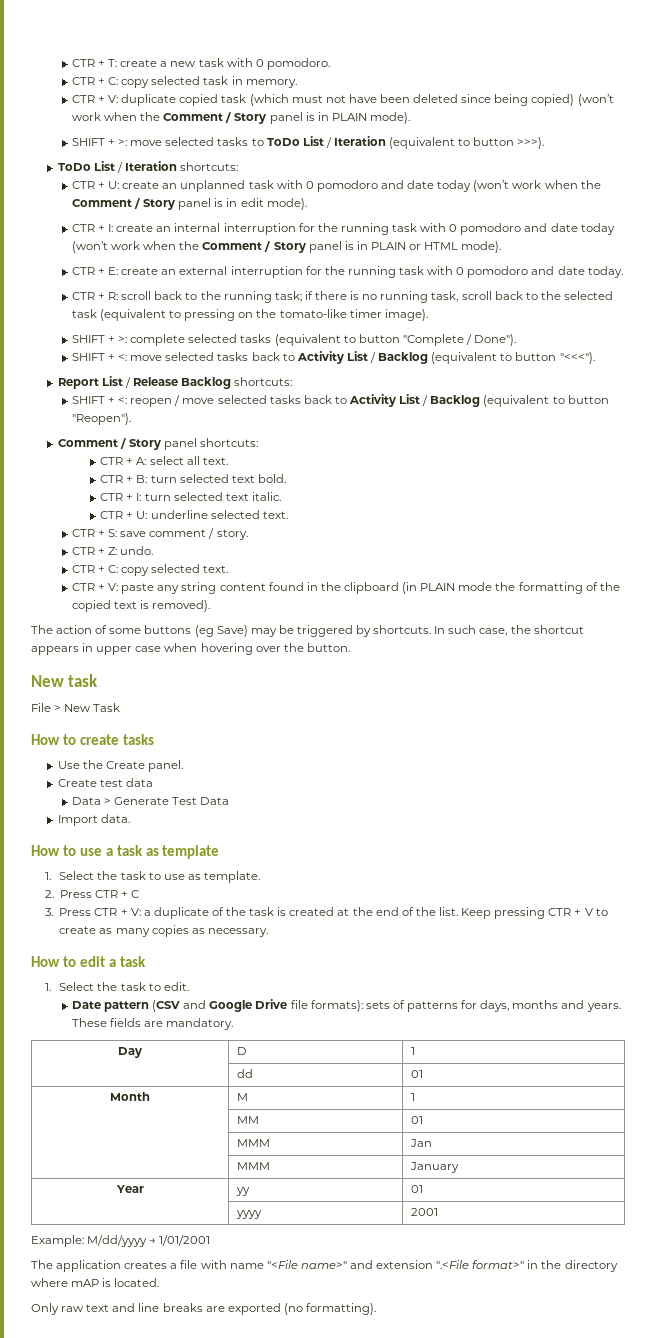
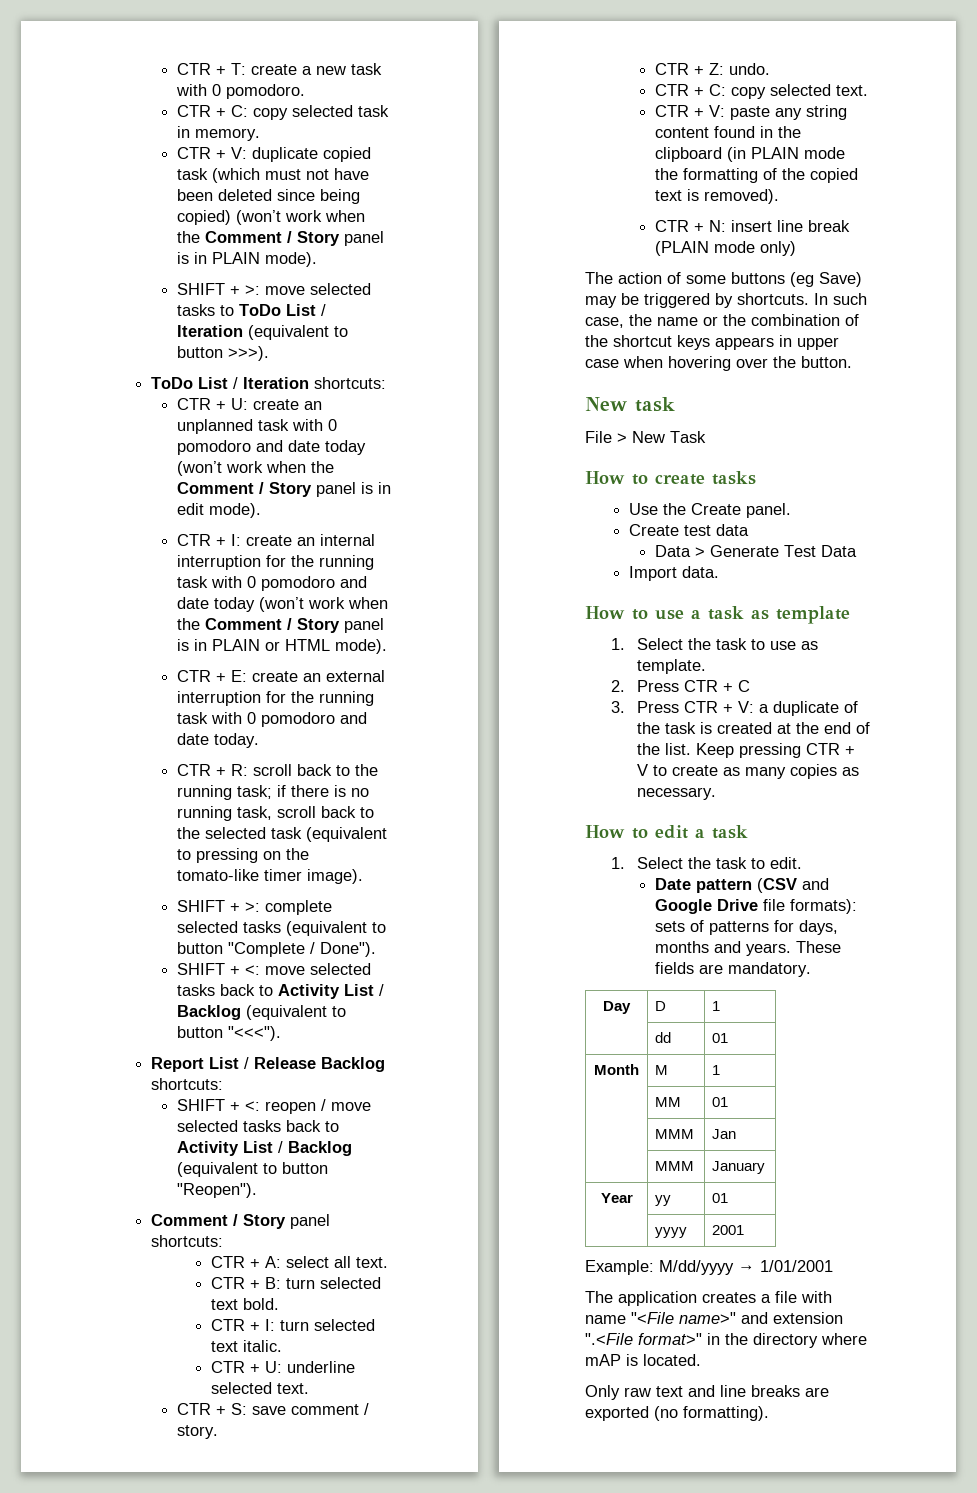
+ CTR + N: insert line break (PLAIN mode only)
- In such case, the shortcut appears in upper case when hovering over the button.
+ In such case, the name or the combination of the shortcut keys appears in upper case when hovering over the button.

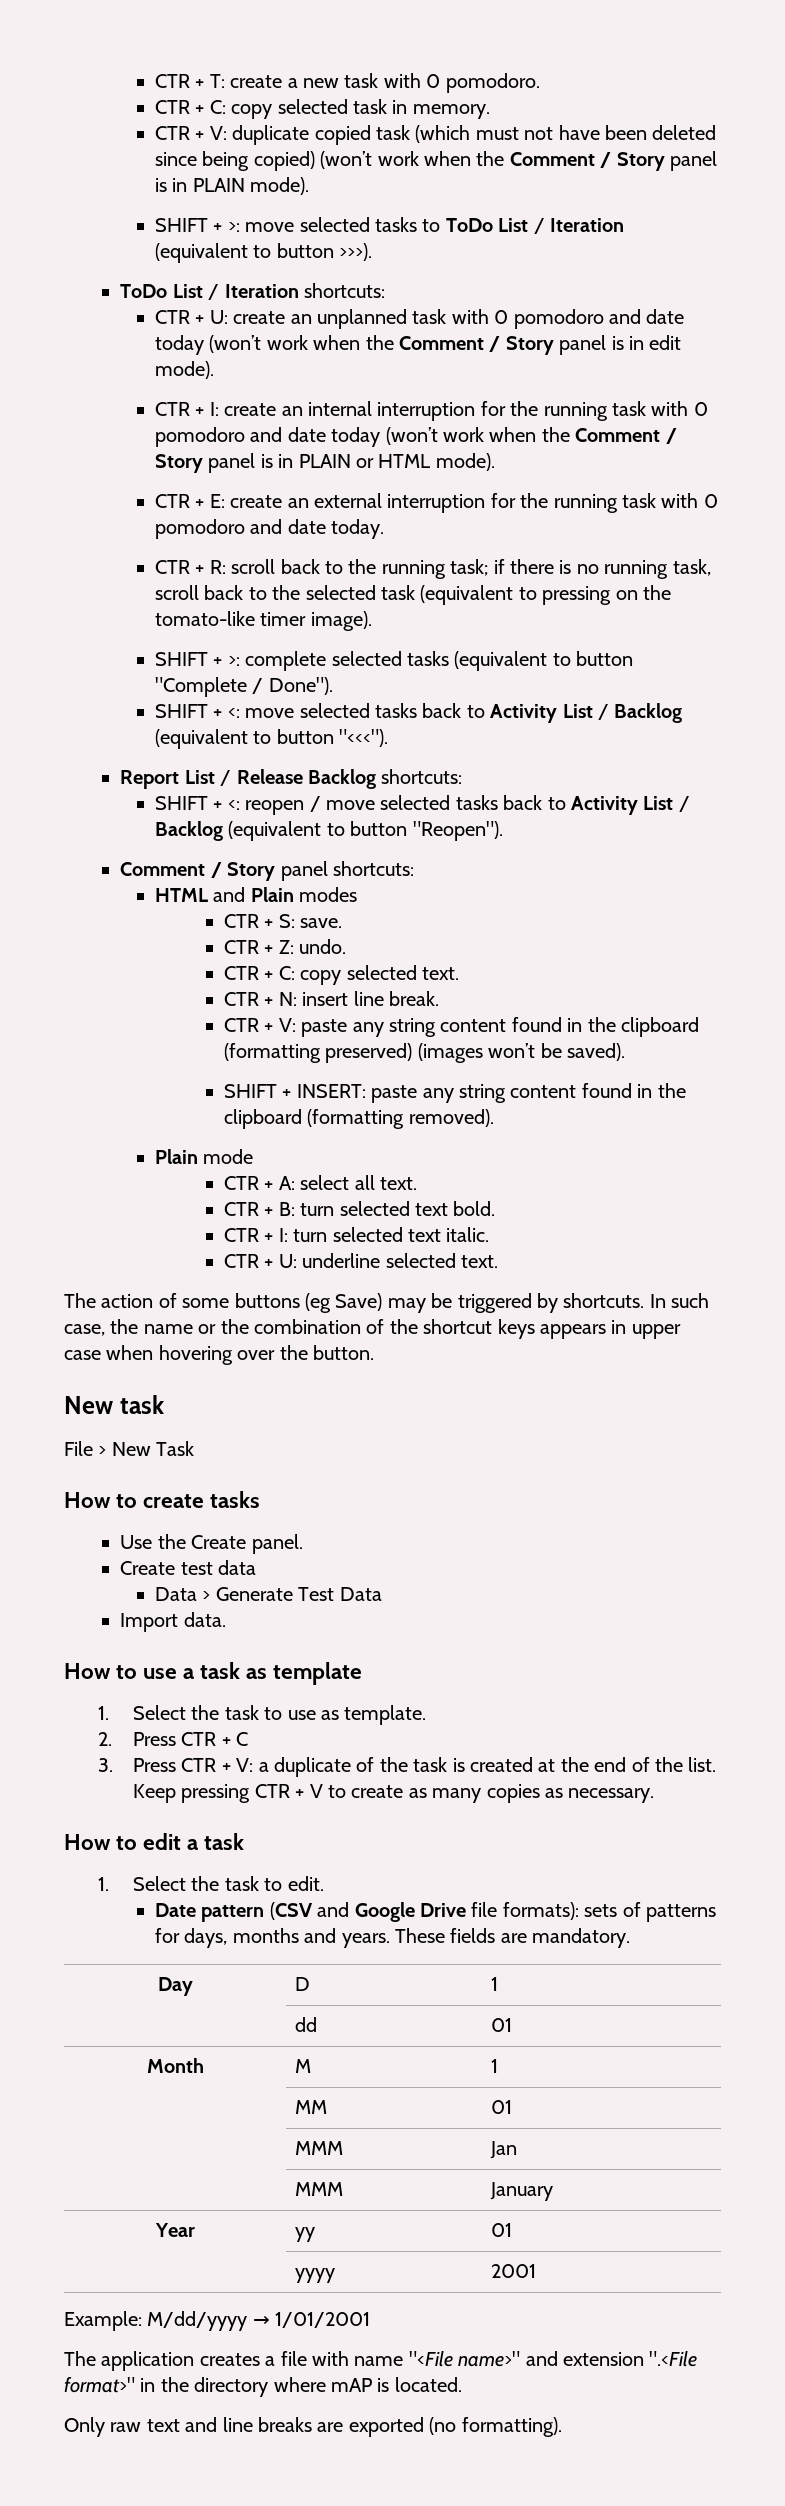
+ HTML and Plain modes
+ CTR + S: save.
+ CTR + Z: undo.
+ CTR + C: copy selected text.
+ CTR + N: insert line break.
+ CTR + V: paste any string content found in the clipboard (formatting preserved) (images won’t be saved).
+ SHIFT + INSERT: paste any string content found in the clipboard (formatting removed).
+ Plain mode
- CTR + S: save comment / story.
- CTR + Z: undo.
- CTR + C: copy selected text.
- CTR + V: paste any string content found in the clipboard (in PLAIN mode the formatting of the copied text is removed).
- CTR + N: insert line break (PLAIN mode only)

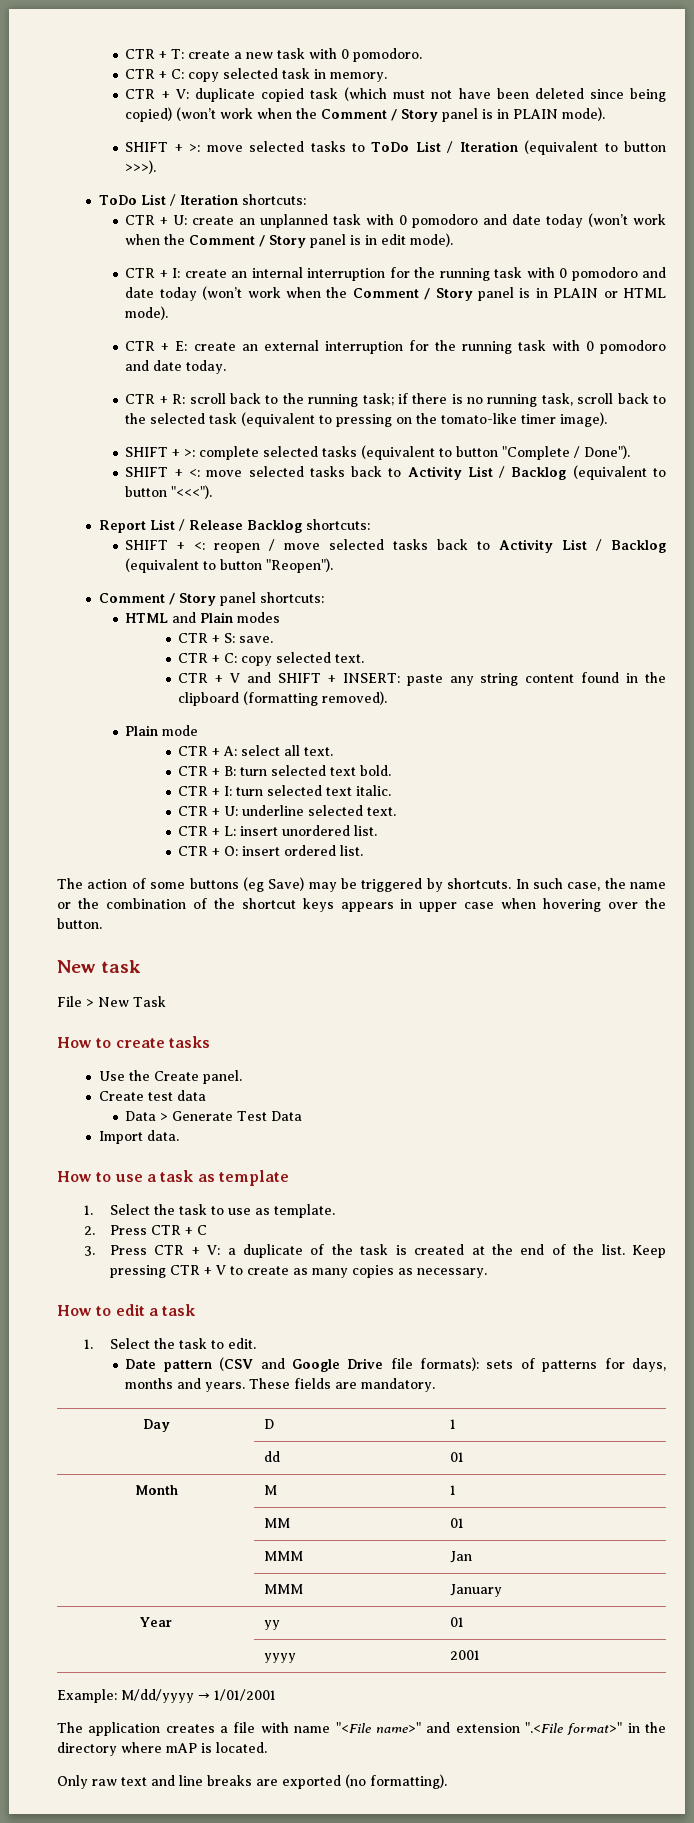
- CTR + Z: undo.
- CTR + N: insert line break.
- CTR + V: paste any string content found in the clipboard (formatting preserved) (images won’t be saved).
- SHIFT + INSERT: paste any string content found in the clipboard (formatting removed).
+ CTR + V and SHIFT + INSERT: paste any string content found in the clipboard (formatting removed).
+ CTR + L: insert unordered list.
+ CTR + O: insert ordered list.

